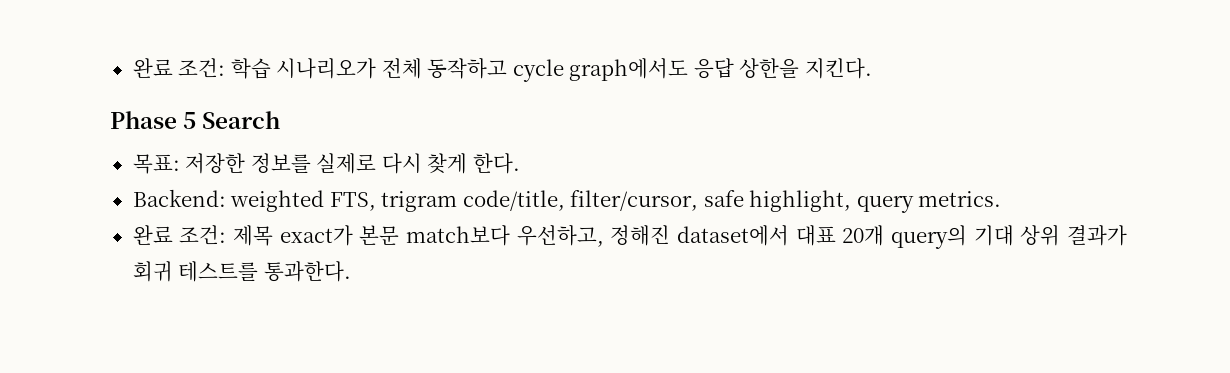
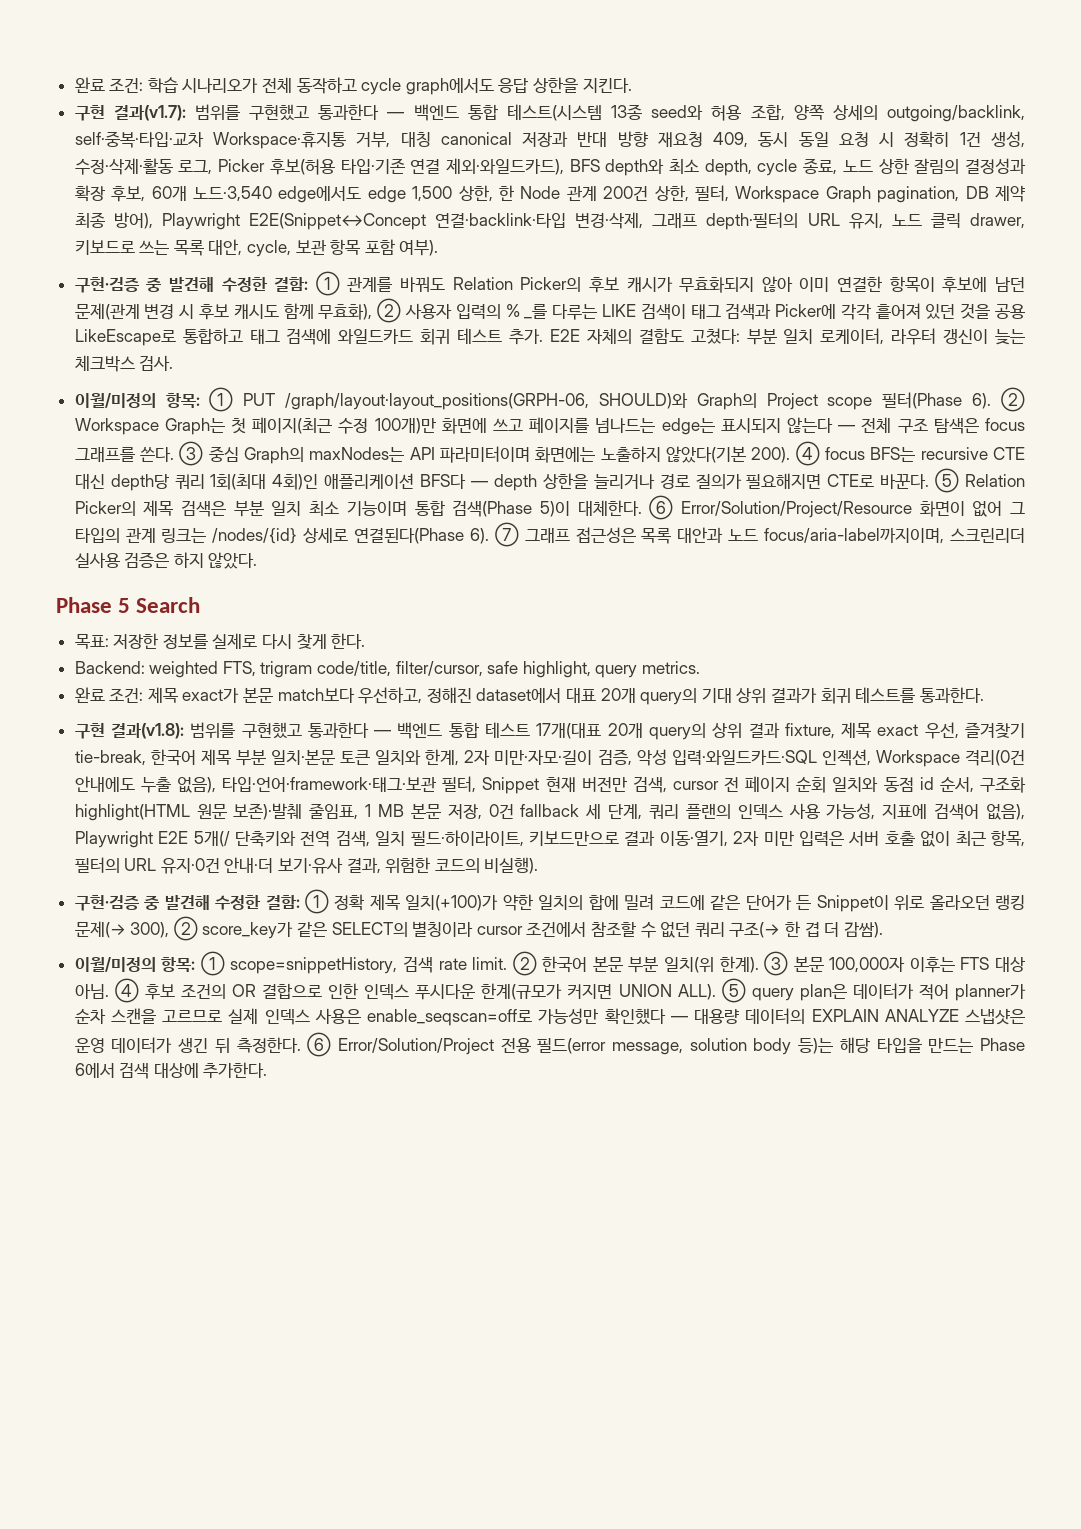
+ 구현 결과(v1.7): 범위를 구현했고 통과한다 — 백엔드 통합 테스트(시스템 13종 seed와 허용 조합, 양쪽 상세의 outgoing/backlink, self·중복·타입·교차 Workspace·휴지통 거부, 대칭 canonical 저장과 반대 방향 재요청 409, 동시 동일 요청 시 정확히 1건 생성, 수정·삭제·활동 로그, Picker 후보(허용 타입·기존 연결 제외·와일드카드), BFS depth와 최소 depth, cycle 종료, 노드 상한 잘림의 결정성과 확장 후보, 60개 노드·3,540 edge에서도 edge 1,500 상한, 한 Node 관계 200건 상한, 필터, Workspace Graph pagination, DB 제약 최종 방어), Playwright E2E(Snippet↔Concept 연결·backlink·타입 변경·삭제, 그래프 depth·필터의 URL 유지, 노드 클릭 drawer, 키보드로 쓰는 목록 대안, cycle, 보관 항목 포함 여부).
+ 구현·검증 중 발견해 수정한 결함: ① 관계를 바꿔도 Relation Picker의 후보 캐시가 무효화되지 않아 이미 연결한 항목이 후보에 남던 문제(관계 변경 시 후보 캐시도 함께 무효화), ② 사용자 입력의 % _를 다루는 LIKE 검색이 태그 검색과 Picker에 각각 흩어져 있던 것을 공용 LikeEscape로 통합하고 태그 검색에 와일드카드 회귀 테스트 추가. E2E 자체의 결함도 고쳤다: 부분 일치 로케이터, 라우터 갱신이 늦는 체크박스 검사.
+ 이월/미정의 항목: ① PUT /graph/layout·layout_positions(GRPH-06, SHOULD)와 Graph의 Project scope 필터(Phase 6). ② Workspace Graph는 첫 페이지(최근 수정 100개)만 화면에 쓰고 페이지를 넘나드는 edge는 표시되지 않는다 — 전체 구조 탐색은 focus 그래프를 쓴다. ③ 중심 Graph의 maxNodes는 API 파라미터이며 화면에는 노출하지 않았다(기본 200). ④ focus BFS는 recursive CTE 대신 depth당 쿼리 1회(최대 4회)인 애플리케이션 BFS다 — depth 상한을 늘리거나 경로 질의가 필요해지면 CTE로 바꾼다. ⑤ Relation Picker의 제목 검색은 부분 일치 최소 기능이며 통합 검색(Phase 5)이 대체한다. ⑥ Error/Solution/Project/Resource 화면이 없어 그 타입의 관계 링크는 /nodes/{id} 상세로 연결된다(Phase 6). ⑦ 그래프 접근성은 목록 대안과 노드 focus/aria-label까지이며, 스크린리더 실사용 검증은 하지 않았다.
+ 구현 결과(v1.8): 범위를 구현했고 통과한다 — 백엔드 통합 테스트 17개(대표 20개 query의 상위 결과 fixture, 제목 exact 우선, 즐겨찾기 tie-break, 한국어 제목 부분 일치·본문 토큰 일치와 한계, 2자 미만·자모·길이 검증, 악성 입력·와일드카드·SQL 인젝션, Workspace 격리(0건 안내에도 누출 없음), 타입·언어·framework·태그·보관 필터, Snippet 현재 버전만 검색, cursor 전 페이지 순회 일치와 동점 id 순서, 구조화 highlight(HTML 원문 보존)·발췌 줄임표, 1 MB 본문 저장, 0건 fallback 세 단계, 쿼리 플랜의 인덱스 사용 가능성, 지표에 검색어 없음), Playwright E2E 5개(/ 단축키와 전역 검색, 일치 필드·하이라이트, 키보드만으로 결과 이동·열기, 2자 미만 입력은 서버 호출 없이 최근 항목, 필터의 URL 유지·0건 안내·더 보기·유사 결과, 위험한 코드의 비실행).
+ 구현·검증 중 발견해 수정한 결함: ① 정확 제목 일치(+100)가 약한 일치의 합에 밀려 코드에 같은 단어가 든 Snippet이 위로 올라오던 랭킹 문제(→ 300), ② score_key가 같은 SELECT의 별칭이라 cursor 조건에서 참조할 수 없던 쿼리 구조(→ 한 겹 더 감쌈).
+ 이월/미정의 항목: ① scope=snippetHistory, 검색 rate limit. ② 한국어 본문 부분 일치(위 한계). ③ 본문 100,000자 이후는 FTS 대상 아님. ④ 후보 조건의 OR 결합으로 인한 인덱스 푸시다운 한계(규모가 커지면 UNION ALL). ⑤ query plan은 데이터가 적어 planner가 순차 스캔을 고르므로 실제 인덱스 사용은 enable_seqscan=off로 가능성만 확인했다 — 대용량 데이터의 EXPLAIN ANALYZE 스냅샷은 운영 데이터가 생긴 뒤 측정한다. ⑥ Error/Solution/Project 전용 필드(error message, solution body 등)는 해당 타입을 만드는 Phase 6에서 검색 대상에 추가한다.

